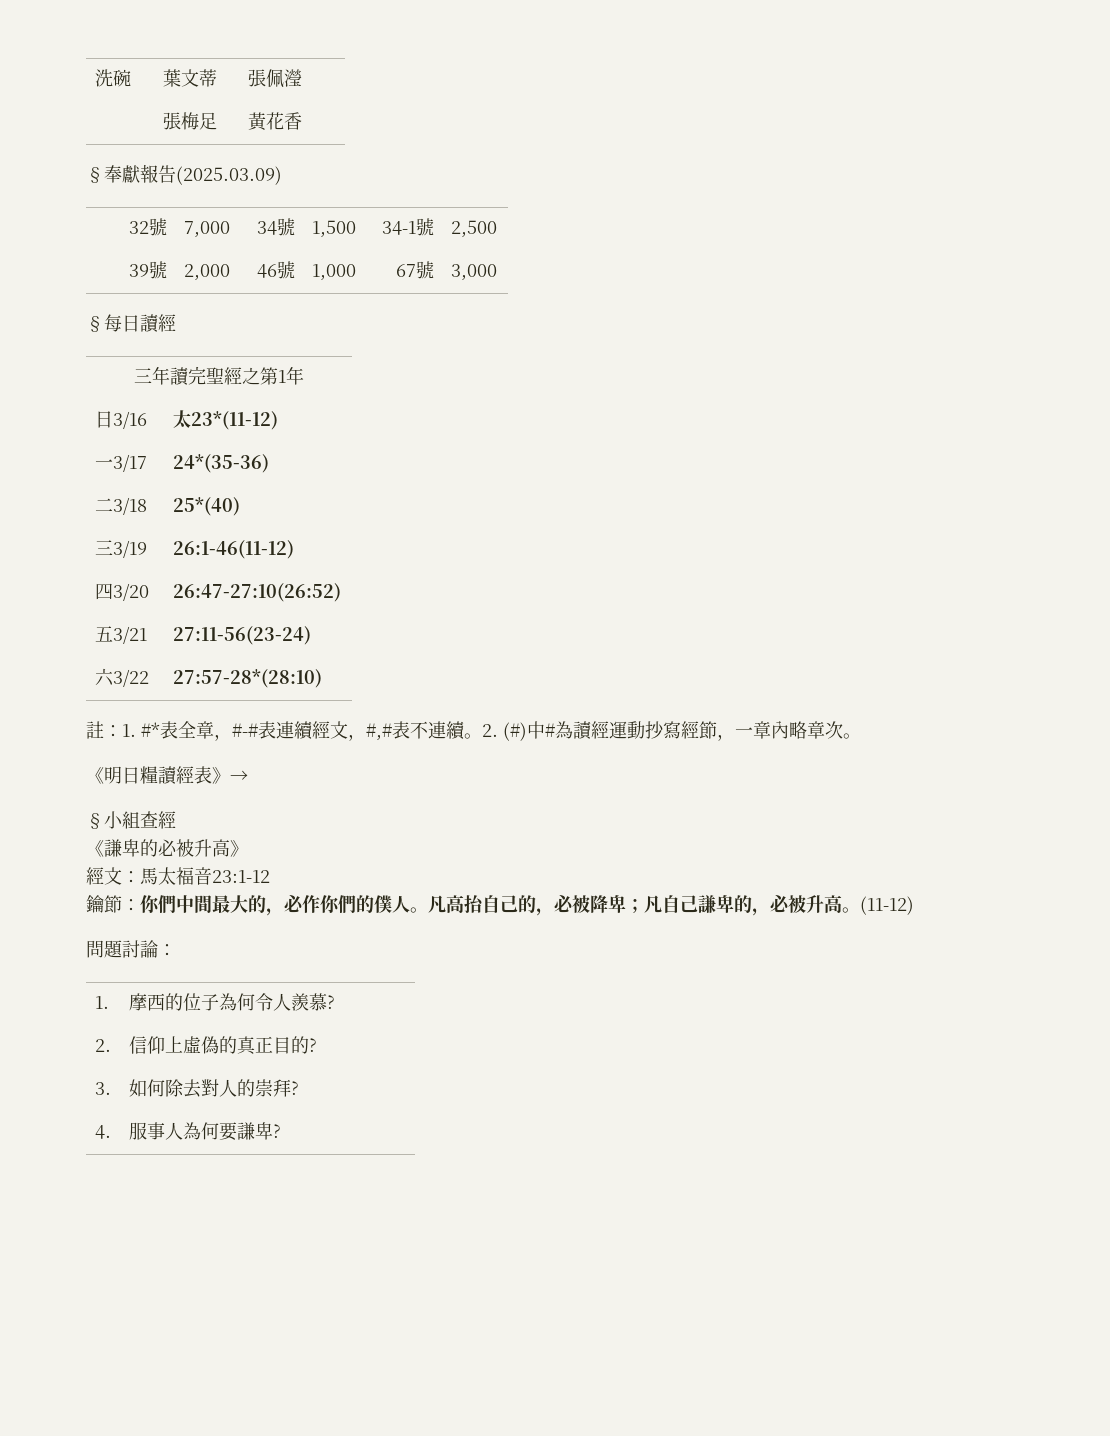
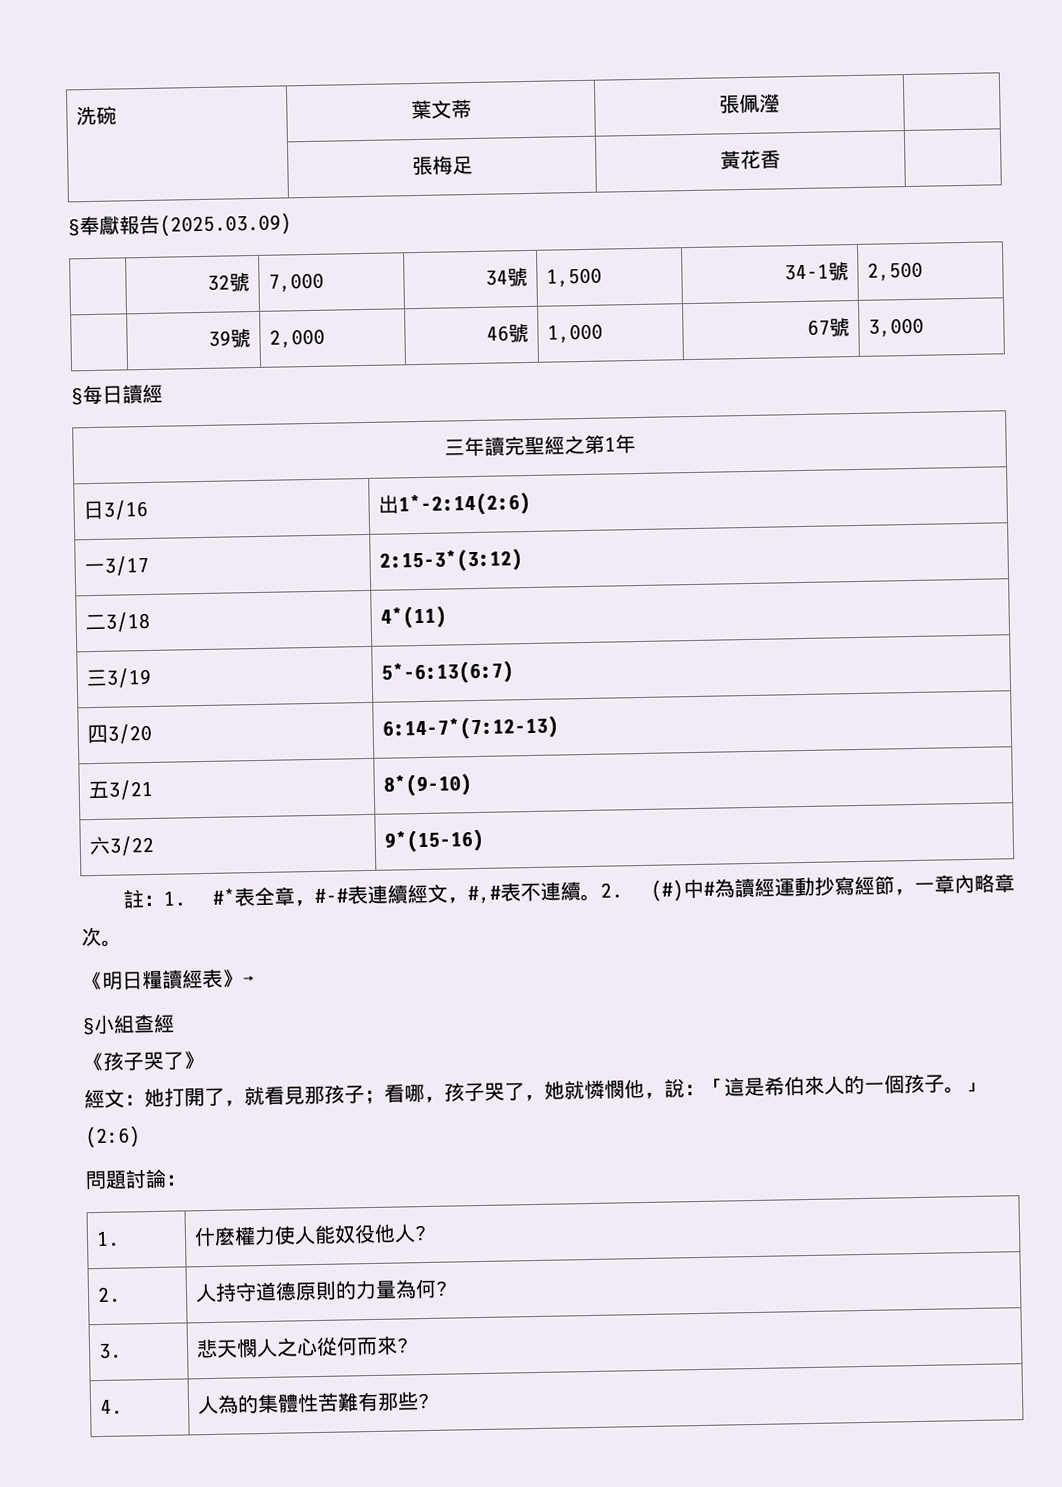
- 日3/16 | 太23*(11-12)
+ 日3/16 | 出1*-2:14(2:6)
- 一3/17 | 24*(35-36)
+ 一3/17 | 2:15-3*(3:12)
- 二3/18 | 25*(40)
+ 二3/18 | 4*(11)
- 三3/19 | 26:1-46(11-12)
+ 三3/19 | 5*-6:13(6:7)
- 四3/20 | 26:47-27:10(26:52)
+ 四3/20 | 6:14-7*(7:12-13)
- 五3/21 | 27:11-56(23-24)
+ 五3/21 | 8*(9-10)
- 六3/22 | 27:57-28*(28:10)
+ 六3/22 | 9*(15-16)
- 《謙卑的必被升高》
+ 《孩子哭了》
- 經文：馬太福音23:1-12
- 鑰節：你們中間最大的，必作你們的僕人。凡高抬自己的，必被降卑；凡自己謙卑的，必被升高。(11-12)
+ 經文：她打開了，就看見那孩子；看哪，孩子哭了，她就憐憫他，說：「這是希伯來人的一個孩子。」(2:6)
  問題討論：
- 1. | 摩西的位子為何令人羨慕?
- 2. | 信仰上虛偽的真正目的?
- 3. | 如何除去對人的崇拜?
- 4. | 服事人為何要謙卑?
+ 1. | 什麼權力使人能奴役他人?
+ 2. | 人持守道德原則的力量為何?
+ 3. | 悲天憫人之心從何而來?
+ 4. | 人為的集體性苦難有那些?

